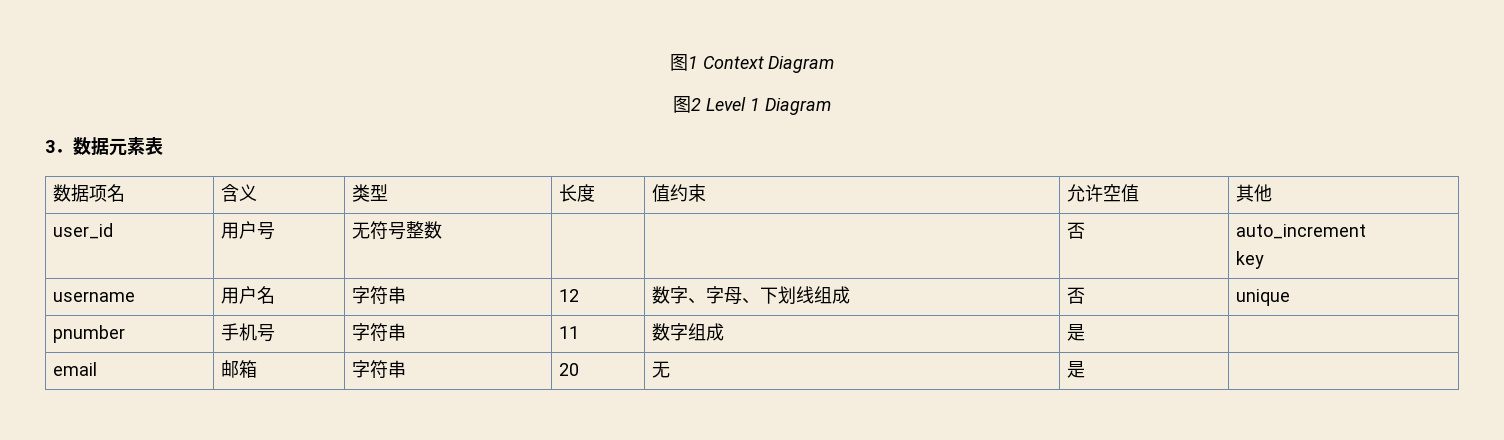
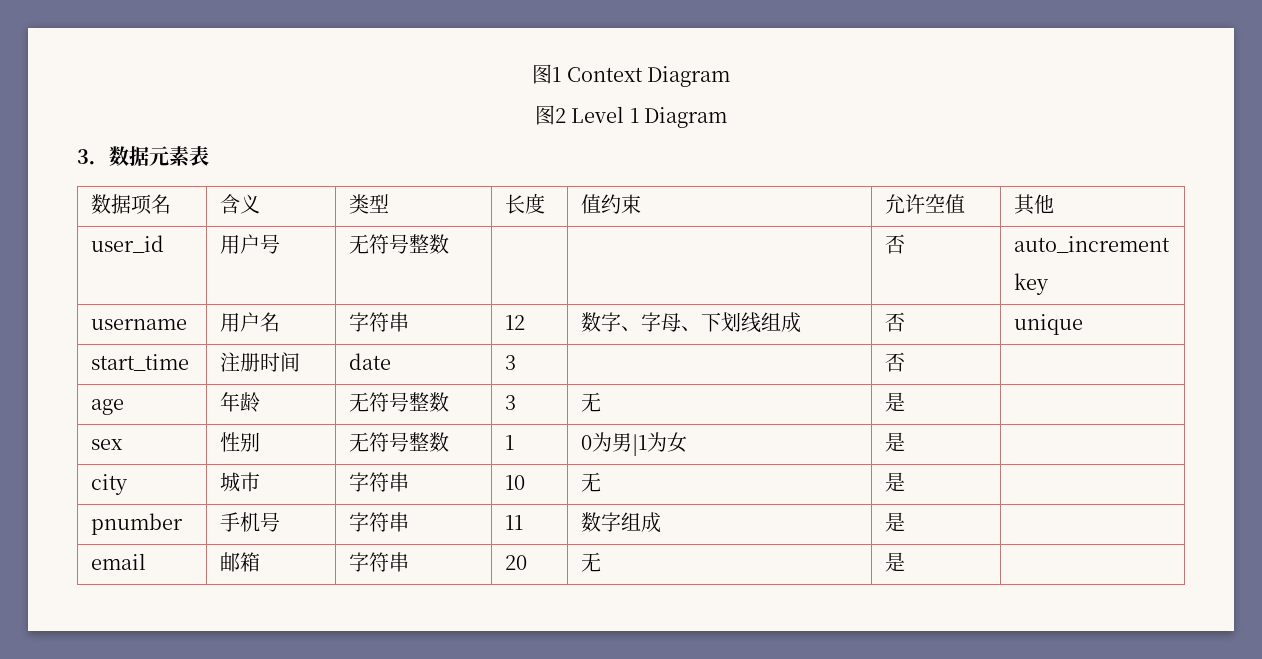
+ start_time | 注册时间 | date | 3 | | 否 |
+ age | 年龄 | 无符号整数 | 3 | 无 | 是 |
+ sex | 性别 | 无符号整数 | 1 | 0为男|1为女 | 是 |
+ city | 城市 | 字符串 | 10 | 无 | 是 |

